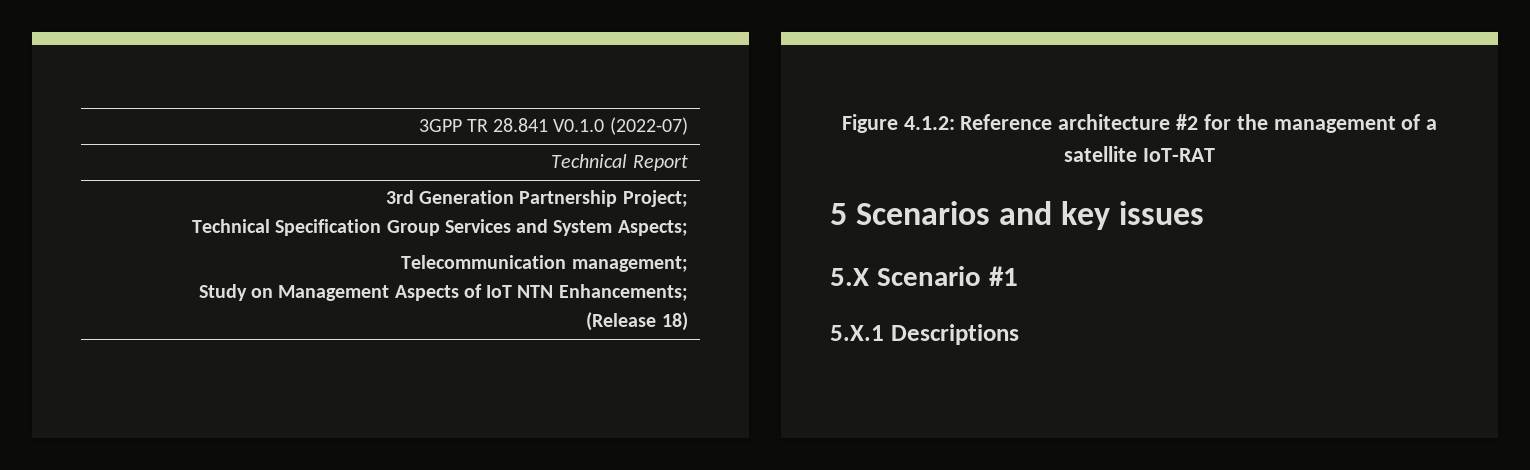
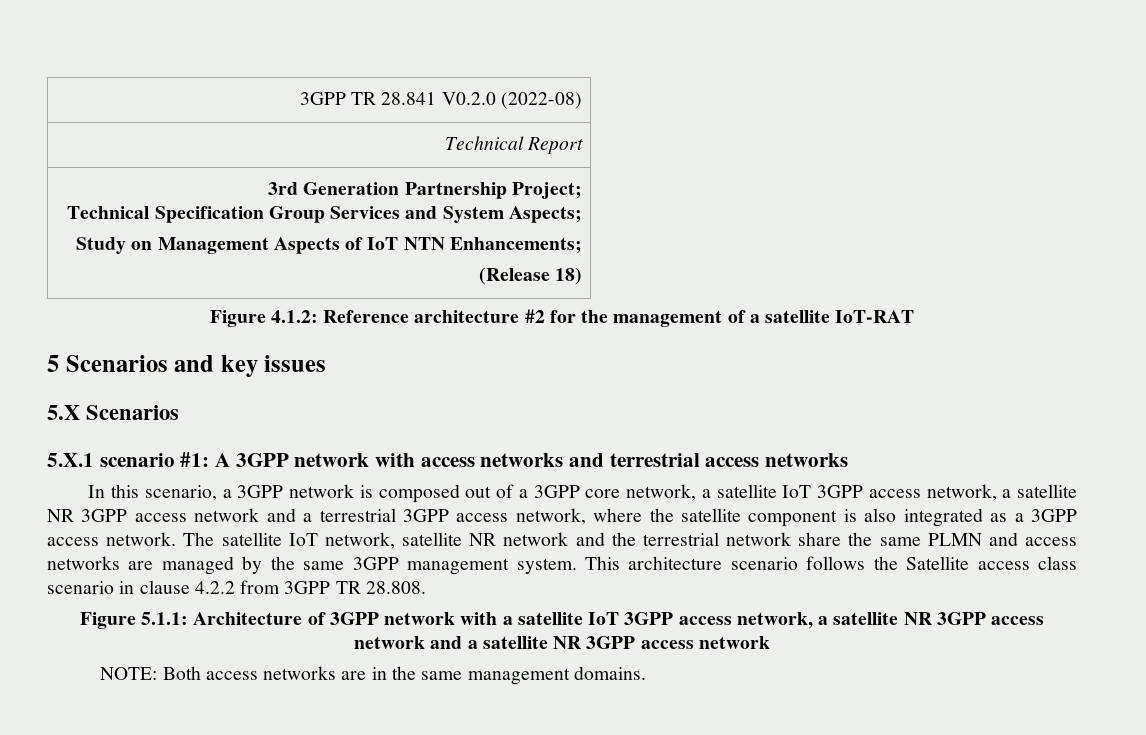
- 3GPP TR 28.841 V0.1.0 (2022-07)
+ 3GPP TR 28.841 V0.2.0 (2022-08)
  3rd Generation Partnership Project;
  Technical Specification Group Services and System Aspects;
- Telecommunication management;
- 5.X Scenario #1
+ 5.X Scenarios
- 5.X.1 Descriptions
+ 5.X.1 scenario #1: A 3GPP network with access networks and terrestrial access networks
+ In this scenario, a 3GPP network is composed out of a 3GPP core network, a satellite IoT 3GPP access network, a satellite NR 3GPP access network and a terrestrial 3GPP access network, where the satellite component is also integrated as a 3GPP access network. The satellite IoT network, satellite NR network and the terrestrial network share the same PLMN and access networks are managed by the same 3GPP management system. This architecture scenario follows the Satellite access class scenario in clause 4.2.2 from 3GPP TR 28.808.
+ Figure 5.1.1: Architecture of 3GPP network with a satellite IoT 3GPP access network, a satellite NR 3GPP access network and a satellite NR 3GPP access network
+ NOTE: Both access networks are in the same management domains.

